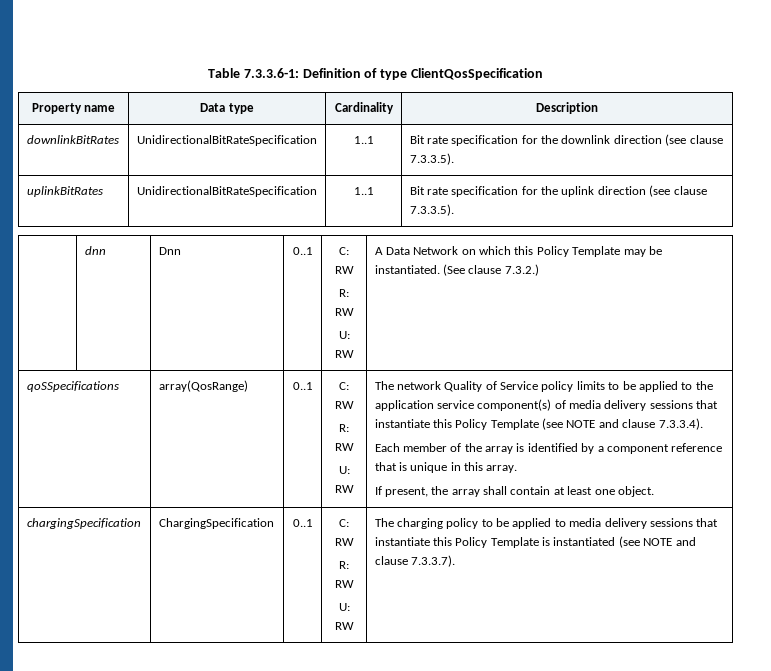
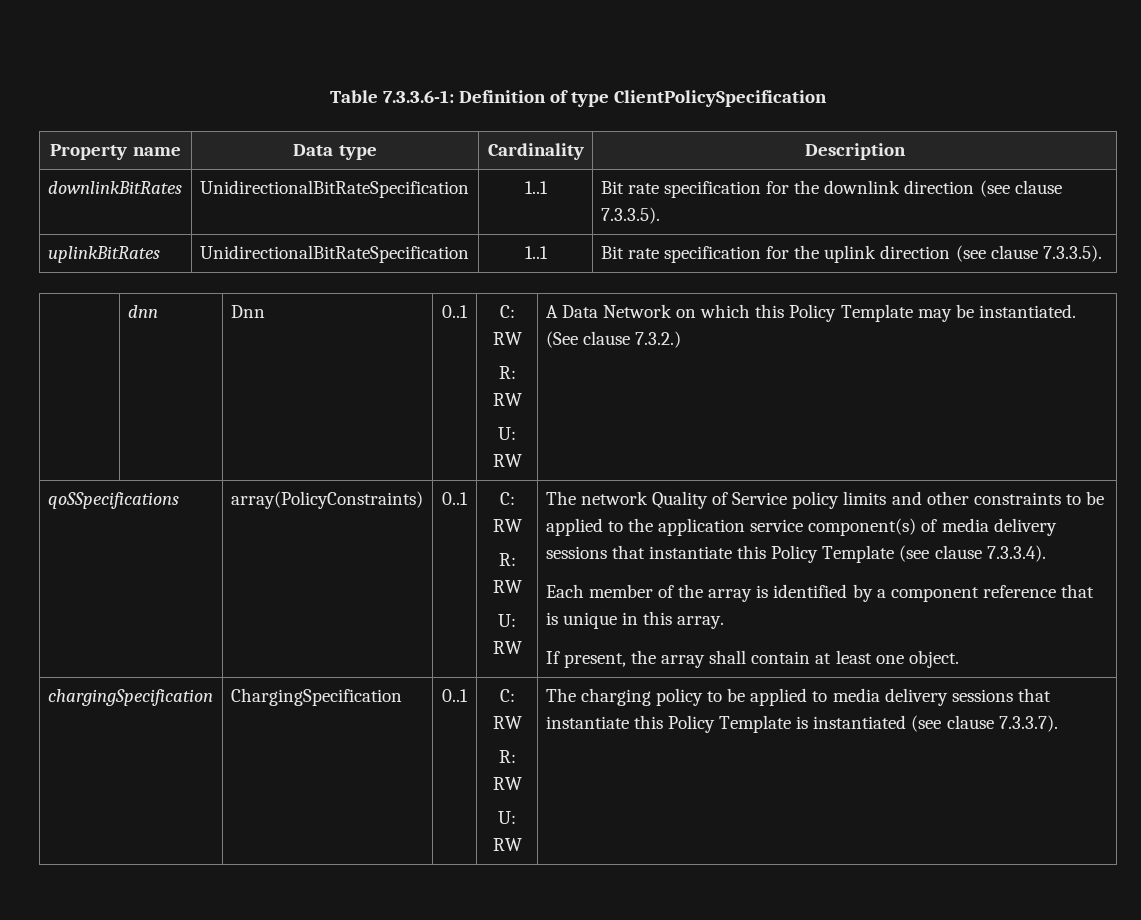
- Table 7.3.3.6-1: Definition of type ClientQosSpecification
+ Table 7.3.3.6-1: Definition of type ClientPolicySpecification
- array(QosRange)
+ array(PolicyConstraints)
- The network Quality of Service policy limits to be applied to the application service component(s) of media delivery sessions that instantiate this Policy Template (see NOTE and clause 7.3.3.4).
+ The network Quality of Service policy limits and other constraints to be applied to the application service component(s) of media delivery sessions that instantiate this Policy Template (see clause 7.3.3.4).
  chargingSpecification | ChargingSpecification | 0..1 | C: RW
  R: RW
- U: RW | The charging policy to be applied to media delivery sessions that instantiate this Policy Template is instantiated (see NOTE and clause 7.3.3.7).
+ U: RW | The charging policy to be applied to media delivery sessions that instantiate this Policy Template is instantiated (see clause 7.3.3.7).

